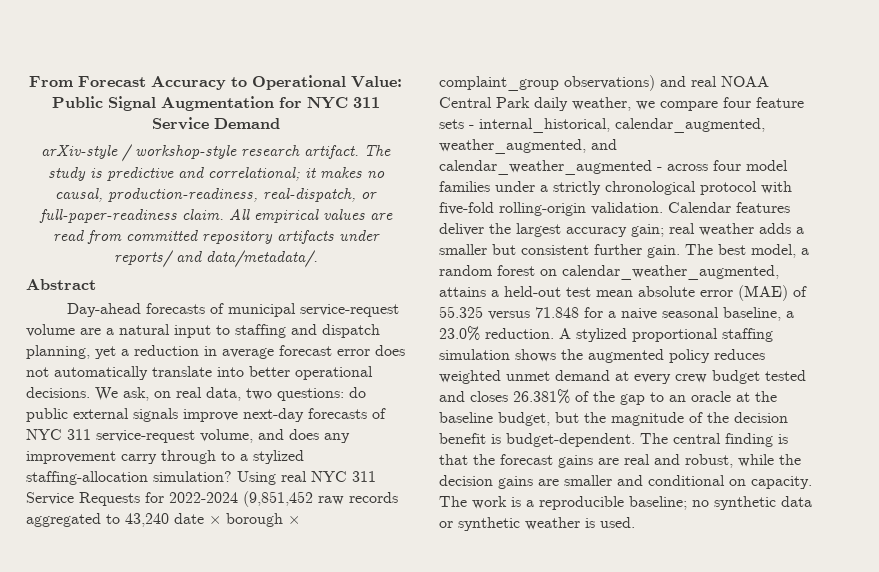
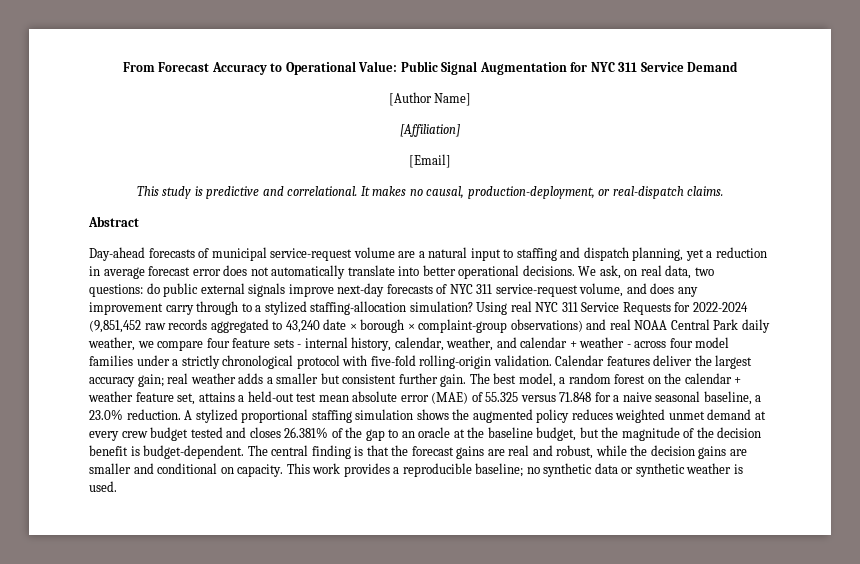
- arXiv-style / workshop-style research artifact. The study is predictive and correlational; it makes no causal, production-readiness, real-dispatch, or full-paper-readiness claim. All empirical values are read from committed repository artifacts under reports/ and data/metadata/.
+ [Author Name]
+ [Affiliation]
+ [Email]
+ This study is predictive and correlational. It makes no causal, production-deployment, or real-dispatch claims.
- Using real NYC 311 Service Requests for 2022-2024 (9,851,452 raw records aggregated to 43,240 date × borough × complaint_group observations) and real NOAA Central Park daily weather, we compare four feature sets - internal_historical, calendar_augmented, weather_augmented, and calendar_weather_augmented - across four model families under a strictly chronological protocol with five-fold rolling-origin validation.
+ Using real NYC 311 Service Requests for 2022-2024 (9,851,452 raw records aggregated to 43,240 date × borough × complaint-group observations) and real NOAA Central Park daily weather, we compare four feature sets - internal history, calendar, weather, and calendar + weather - across four model families under a strictly chronological protocol with five-fold rolling-origin validation.
- The best model, a random forest on calendar_weather_augmented, attains a held-out test mean absolute error (MAE) of 55.325 versus 71.848 for a naive seasonal baseline, a 23.0% reduction.
+ The best model, a random forest on the calendar + weather feature set, attains a held-out test mean absolute error (MAE) of 55.325 versus 71.848 for a naive seasonal baseline, a 23.0% reduction.
- The work is a reproducible baseline; no synthetic data or synthetic weather is used.
+ This work provides a reproducible baseline; no synthetic data or synthetic weather is used.

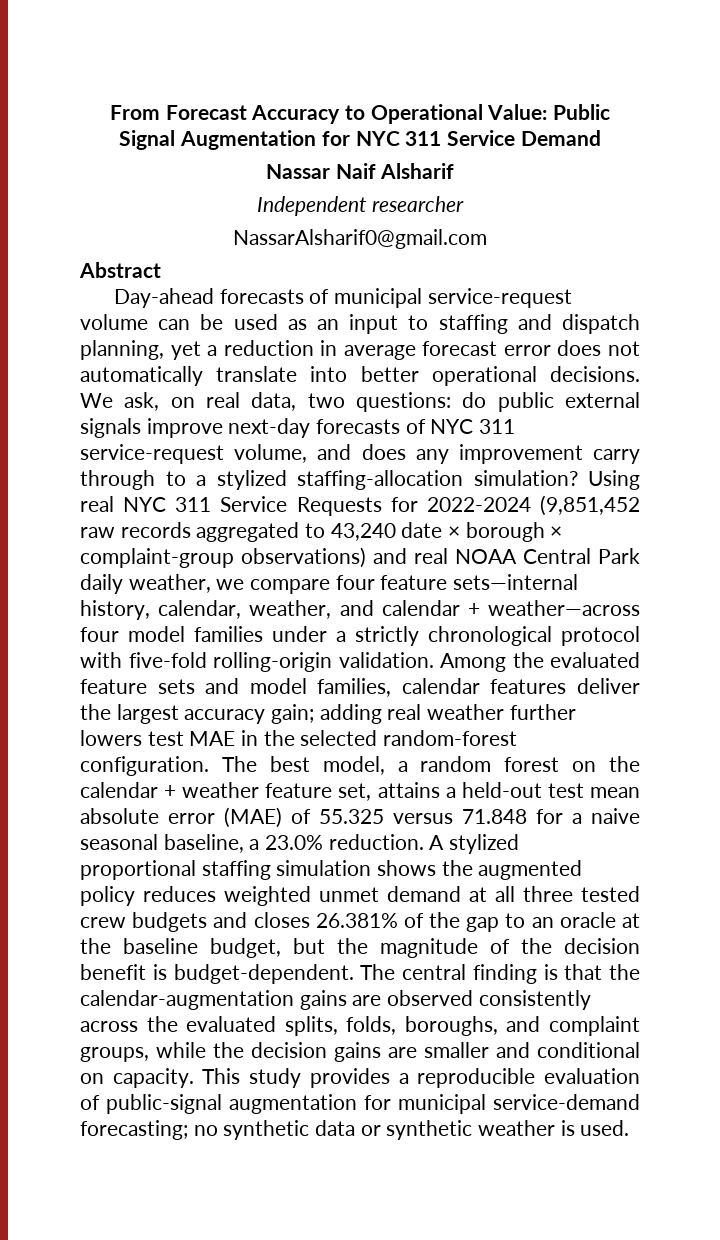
- [Author Name]
- [Affiliation]
- [Email]
- This study is predictive and correlational. It makes no causal, production-deployment, or real-dispatch claims.
+ Nassar Naif Alsharif
+ Independent researcher
+ NassarAlsharif0@gmail.com
- Day-ahead forecasts of municipal service-request volume are a natural input to staffing and dispatch planning, yet a reduction in average forecast error does not automatically translate into better operational decisions.
+ Day-ahead forecasts of municipal service-request volume can be used as an input to staffing and dispatch planning, yet a reduction in average forecast error does not automatically translate into better operational decisions.
- Using real NYC 311 Service Requests for 2022-2024 (9,851,452 raw records aggregated to 43,240 date × borough × complaint-group observations) and real NOAA Central Park daily weather, we compare four feature sets - internal history, calendar, weather, and calendar + weather - across four model families under a strictly chronological protocol with five-fold rolling-origin validation.
+ Using real NYC 311 Service Requests for 2022-2024 (9,851,452 raw records aggregated to 43,240 date × borough × complaint-group observations) and real NOAA Central Park daily weather, we compare four feature sets—internal history, calendar, weather, and calendar + weather—across four model families under a strictly chronological protocol with five-fold rolling-origin validation.
- Calendar features deliver the largest accuracy gain; real weather adds a smaller but consistent further gain.
+ Among the evaluated feature sets and model families, calendar features deliver the largest accuracy gain; adding real weather further lowers test MAE in the selected random-forest configuration.
- A stylized proportional staffing simulation shows the augmented policy reduces weighted unmet demand at every crew budget tested and closes 26.381% of the gap to an oracle at the baseline budget, but the magnitude of the decision benefit is budget-dependent.
+ A stylized proportional staffing simulation shows the augmented policy reduces weighted unmet demand at all three tested crew budgets and closes 26.381% of the gap to an oracle at the baseline budget, but the magnitude of the decision benefit is budget-dependent.
- The central finding is that the forecast gains are real and robust, while the decision gains are smaller and conditional on capacity.
+ The central finding is that the calendar-augmentation gains are observed consistently across the evaluated splits, folds, boroughs, and complaint groups, while the decision gains are smaller and conditional on capacity.
- This work provides a reproducible baseline; no synthetic data or synthetic weather is used.
+ This study provides a reproducible evaluation of public-signal augmentation for municipal service-demand forecasting; no synthetic data or synthetic weather is used.

